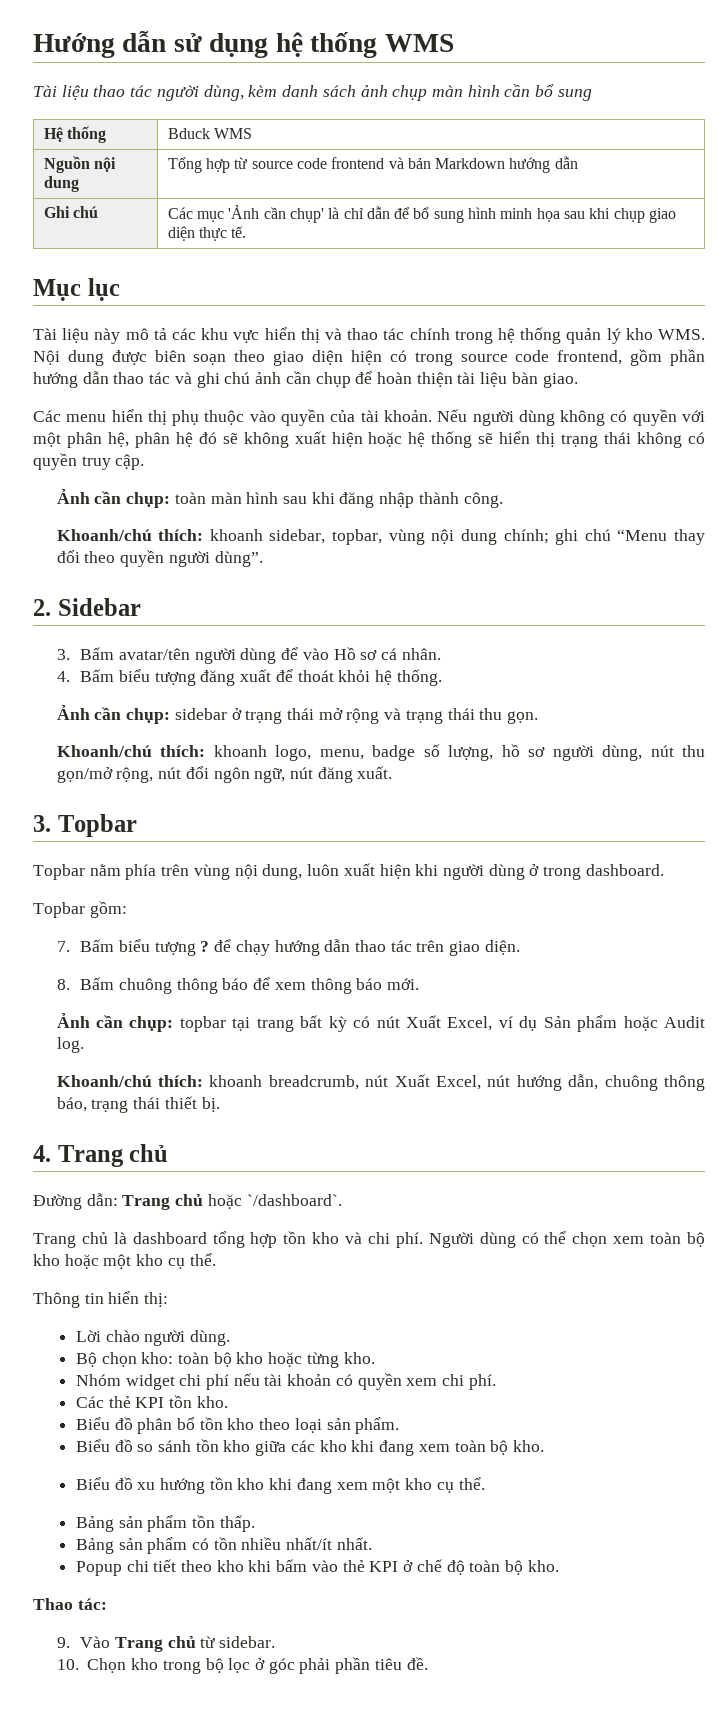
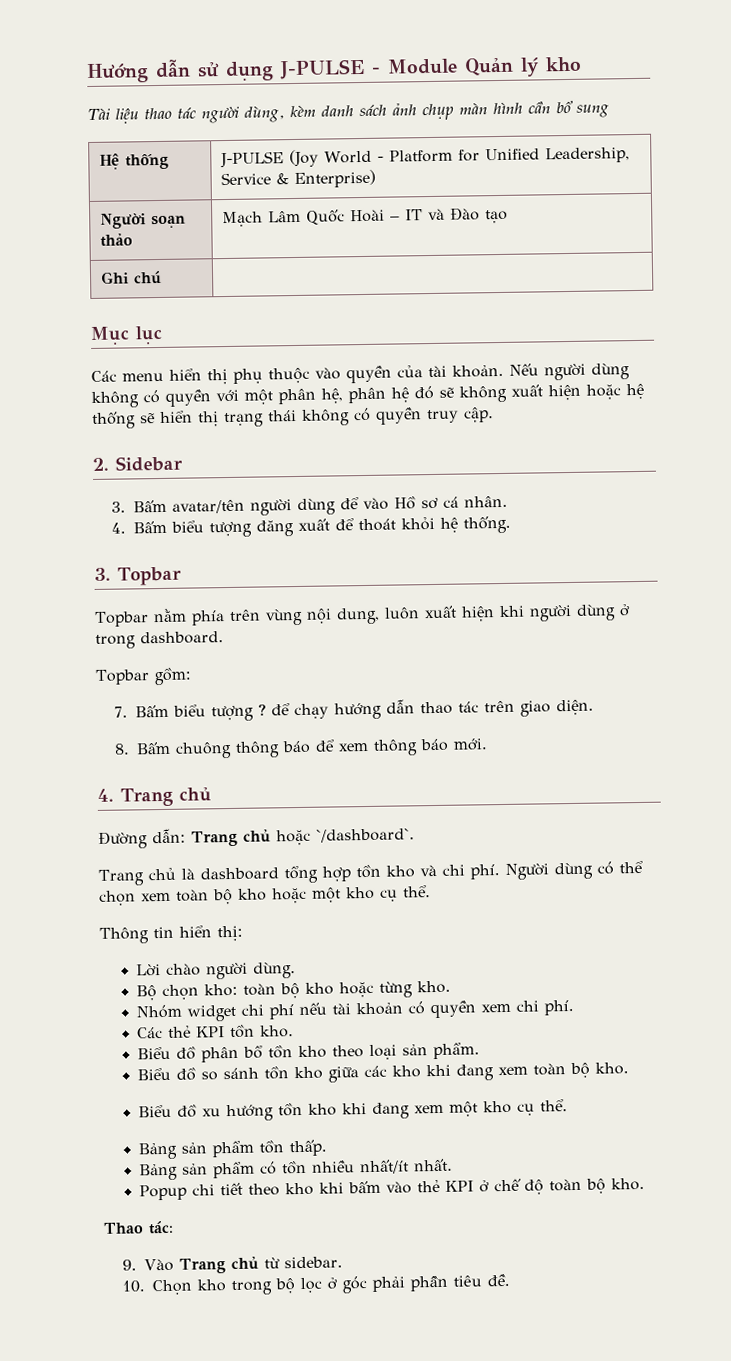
- Hướng dẫn sử dụng hệ thống WMS
+ Hướng dẫn sử dụng J-PULSE - Module Quản lý kho
- Hệ thống | Bduck WMS
- Nguồn nội dung | Tổng hợp từ source code frontend và bản Markdown hướng dẫn
- Ghi chú | Các mục 'Ảnh cần chụp' là chỉ dẫn để bổ sung hình minh họa sau khi chụp giao diện thực tế.
+ Hệ thống | J-PULSE (Joy World - Platform for Unified Leadership, Service & Enterprise)
+ Người soạn thảo | Mạch Lâm Quốc Hoài – IT và Đào tạo
+ Ghi chú |
  Mục lục
- Tài liệu này mô tả các khu vực hiển thị và thao tác chính trong hệ thống quản lý kho WMS. Nội dung được biên soạn theo giao diện hiện có trong source code frontend, gồm phần hướng dẫn thao tác và ghi chú ảnh cần chụp để hoàn thiện tài liệu bàn giao.
- Ảnh cần chụp: toàn màn hình sau khi đăng nhập thành công.
- Khoanh/chú thích: khoanh sidebar, topbar, vùng nội dung chính; ghi chú “Menu thay đổi theo quyền người dùng”.
- Ảnh cần chụp: sidebar ở trạng thái mở rộng và trạng thái thu gọn.
- Khoanh/chú thích: khoanh logo, menu, badge số lượng, hồ sơ người dùng, nút thu gọn/mở rộng, nút đổi ngôn ngữ, nút đăng xuất.
- Ảnh cần chụp: topbar tại trang bất kỳ có nút Xuất Excel, ví dụ Sản phẩm hoặc Audit log.
- Khoanh/chú thích: khoanh breadcrumb, nút Xuất Excel, nút hướng dẫn, chuông thông báo, trạng thái thiết bị.

